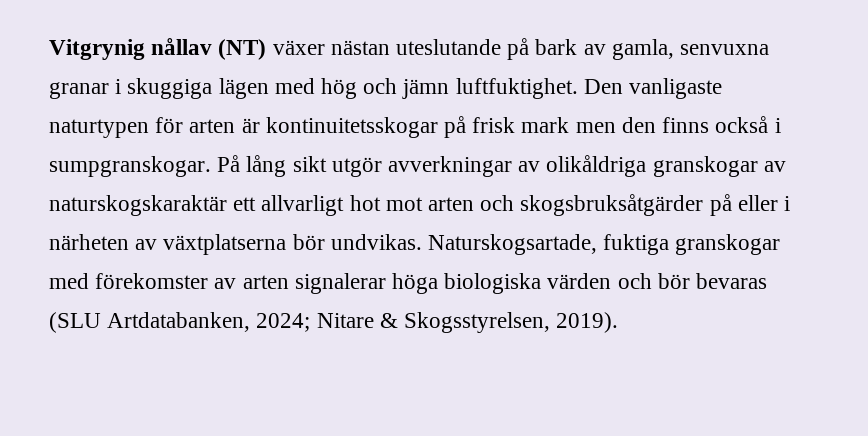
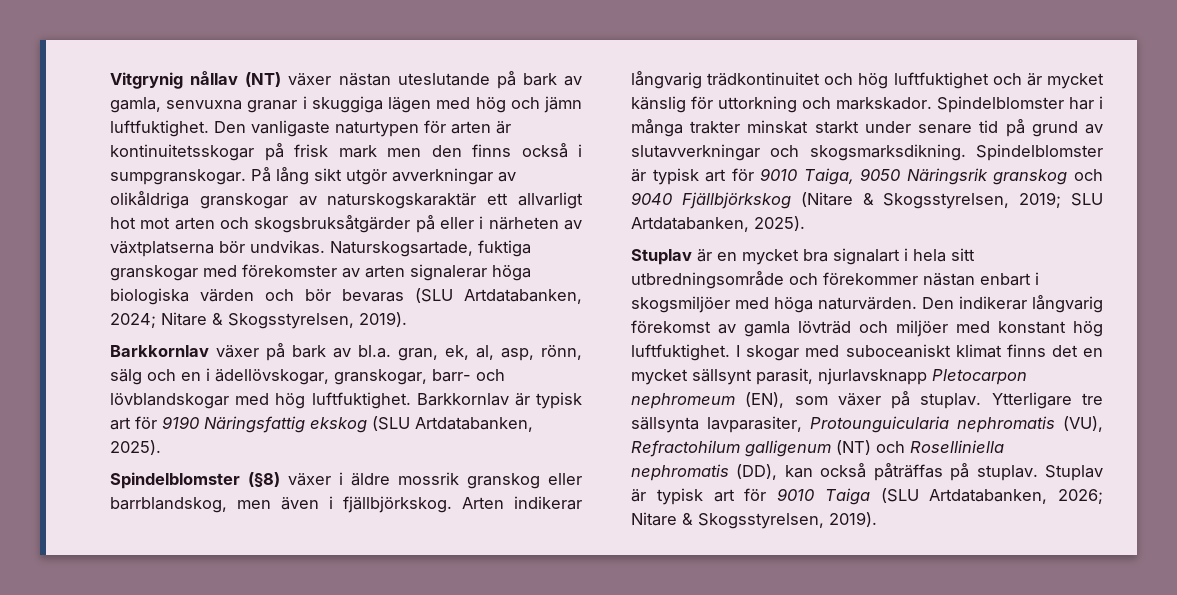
+ Barkkornlav växer på bark av bl.a. gran, ek, al, asp, rönn, sälg och en i ädellövskogar, granskogar, barr- och lövblandskogar med hög luftfuktighet. Barkkornlav är typisk art för 9190 Näringsfattig ekskog (SLU Artdatabanken, 2025).
+ Spindelblomster (§8) växer i äldre mossrik granskog eller barrblandskog, men även i fjällbjörkskog. Arten indikerar långvarig trädkontinuitet och hög luftfuktighet och är mycket känslig för uttorkning och markskador. Spindelblomster har i många trakter minskat starkt under senare tid på grund av slutavverkningar och skogsmarksdikning. Spindelblomster är typisk art för 9010 Taiga, 9050 Näringsrik granskog och 9040 Fjällbjörkskog (Nitare & Skogsstyrelsen, 2019; SLU Artdatabanken, 2025).
+ Stuplav är en mycket bra signalart i hela sitt utbredningsområde och förekommer nästan enbart i skogsmiljöer med höga naturvärden. Den indikerar långvarig förekomst av gamla lövträd och miljöer med konstant hög luftfuktighet. I skogar med suboceaniskt klimat finns det en mycket sällsynt parasit, njurlavsknapp Pletocarpon nephromeum (EN), som växer på stuplav. Ytterligare tre sällsynta lavparasiter, Protounguicularia nephromatis (VU), Refractohilum galligenum (NT) och Roselliniella nephromatis (DD), kan också påträffas på stuplav. Stuplav är typisk art för 9010 Taiga (SLU Artdatabanken, 2026; Nitare & Skogsstyrelsen, 2019).

